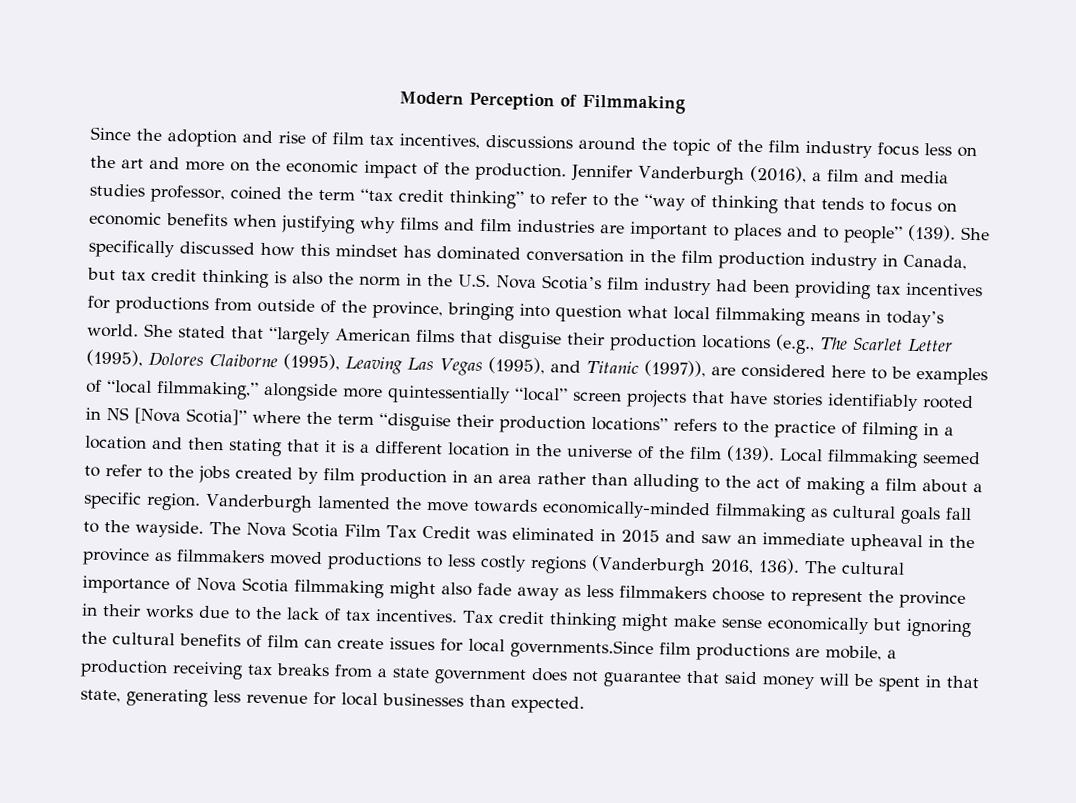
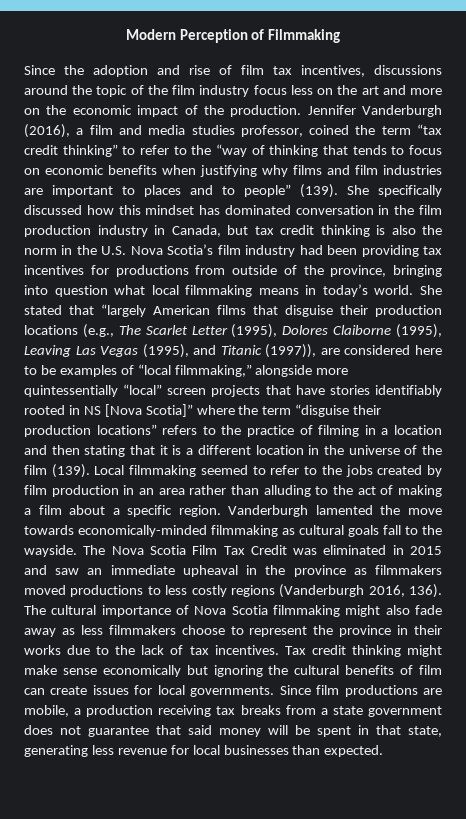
- Tax credit thinking might make sense economically but ignoring the cultural benefits of film can create issues for local governments.Since film productions are mobile, a production receiving tax breaks from a state government does not guarantee that said money will be spent in that state, generating less revenue for local businesses than expected.
+ Tax credit thinking might make sense economically but ignoring the cultural benefits of film can create issues for local governments. Since film productions are mobile, a production receiving tax breaks from a state government does not guarantee that said money will be spent in that state, generating less revenue for local businesses than expected.

